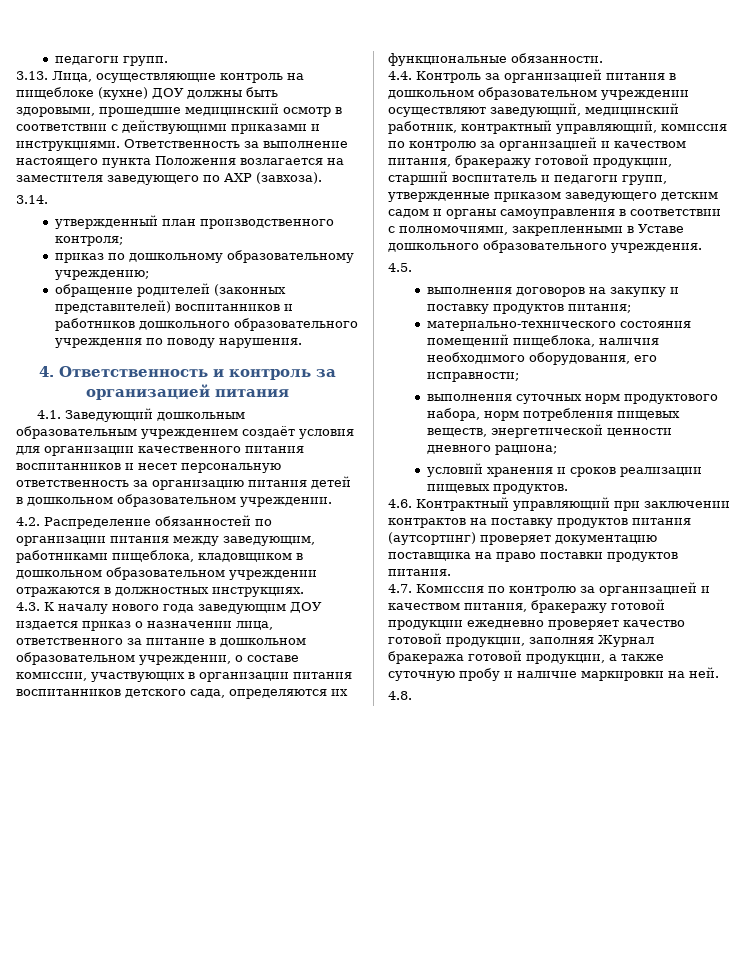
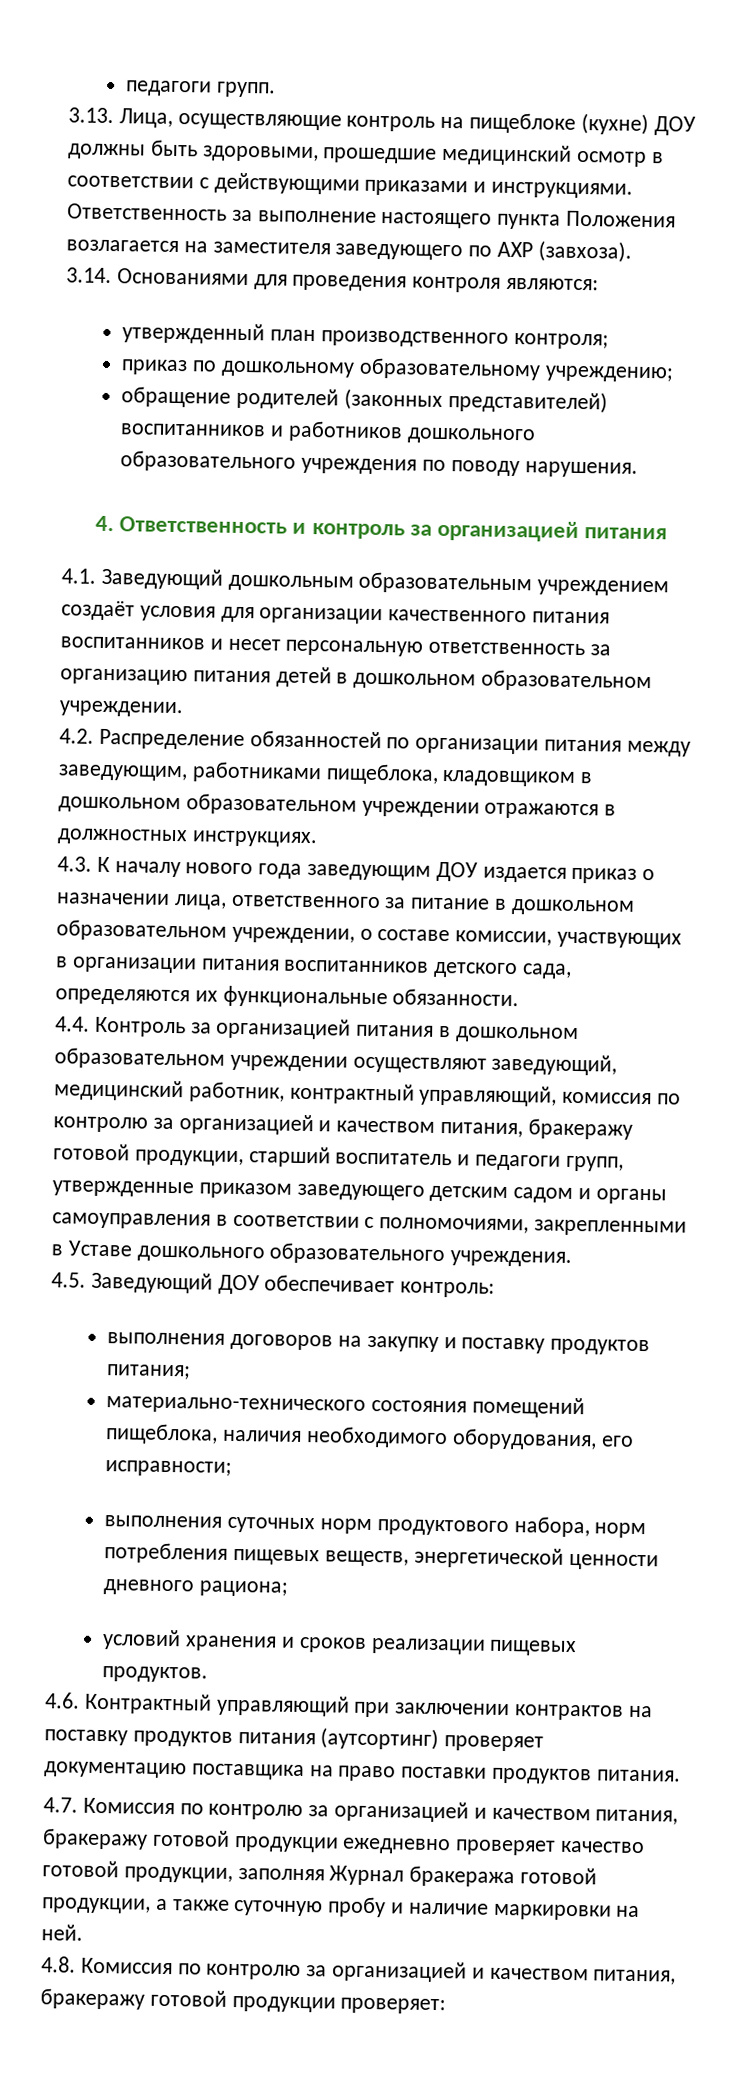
- 3.14.
+ 3.14. Основаниями для проведения контроля являются:
- 4.5.
+ 4.5. Заведующий ДОУ обеспечивает контроль:
- 4.8.
+ 4.8. Комиссия по контролю за организацией и качеством питания, бракеражу готовой продукции проверяет:

